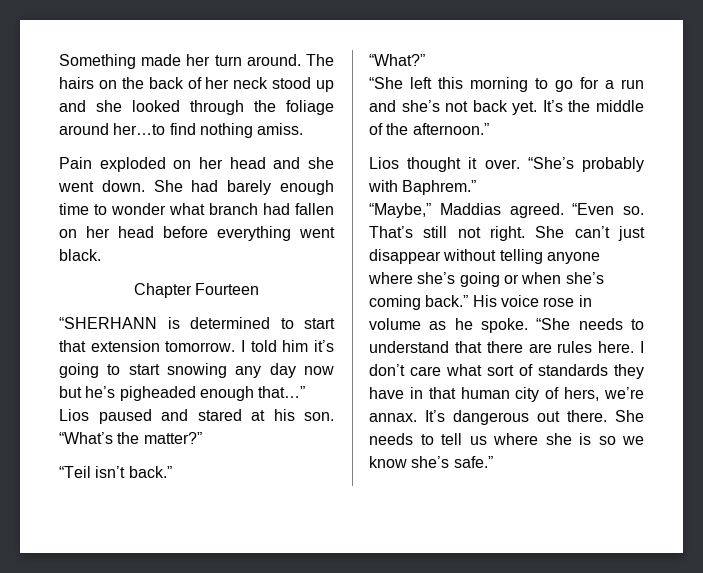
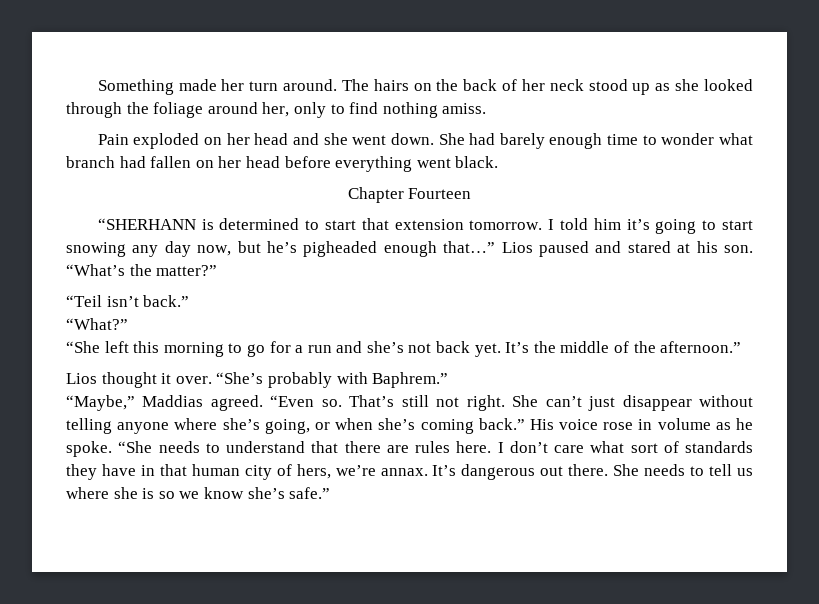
- The hairs on the back of her neck stood up and she looked through the foliage around her…to find nothing amiss.
+ The hairs on the back of her neck stood up as she looked through the foliage around her, only to find nothing amiss.
- I told him it’s going to start snowing any day now but he’s pigheaded enough that…”
+ I told him it’s going to start snowing any day now, but he’s pigheaded enough that…”
- She can’t just disappear without telling anyone where she’s going or when she’s coming back.”
+ She can’t just disappear without telling anyone where she’s going, or when she’s coming back.”

